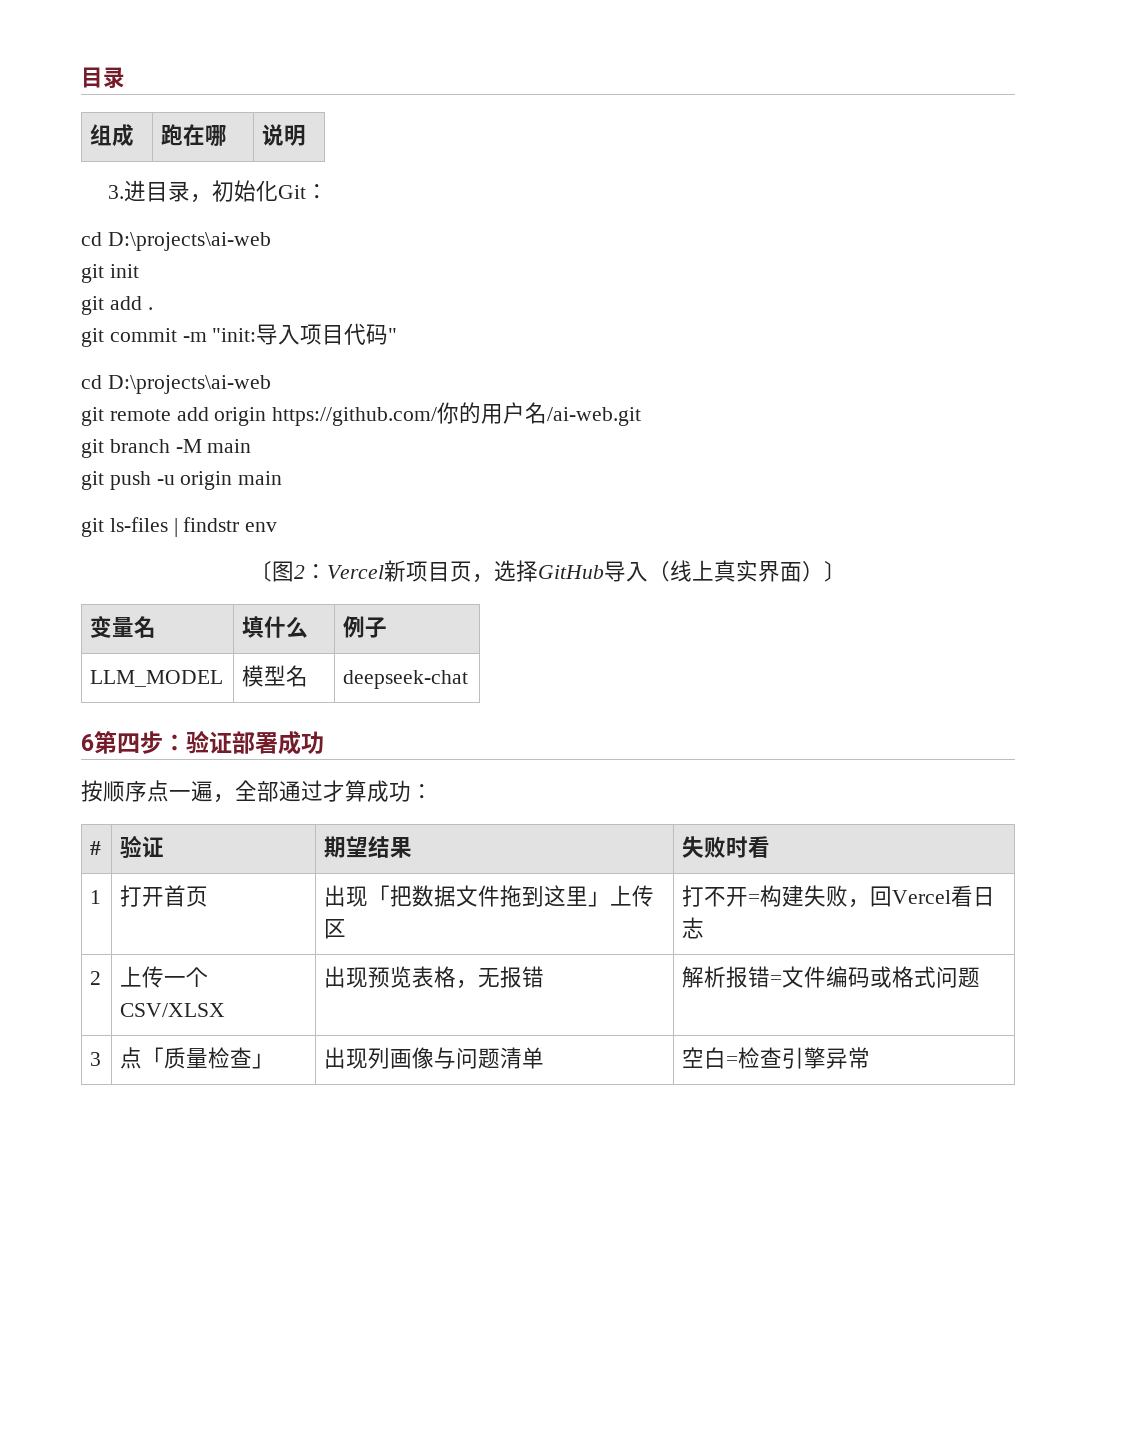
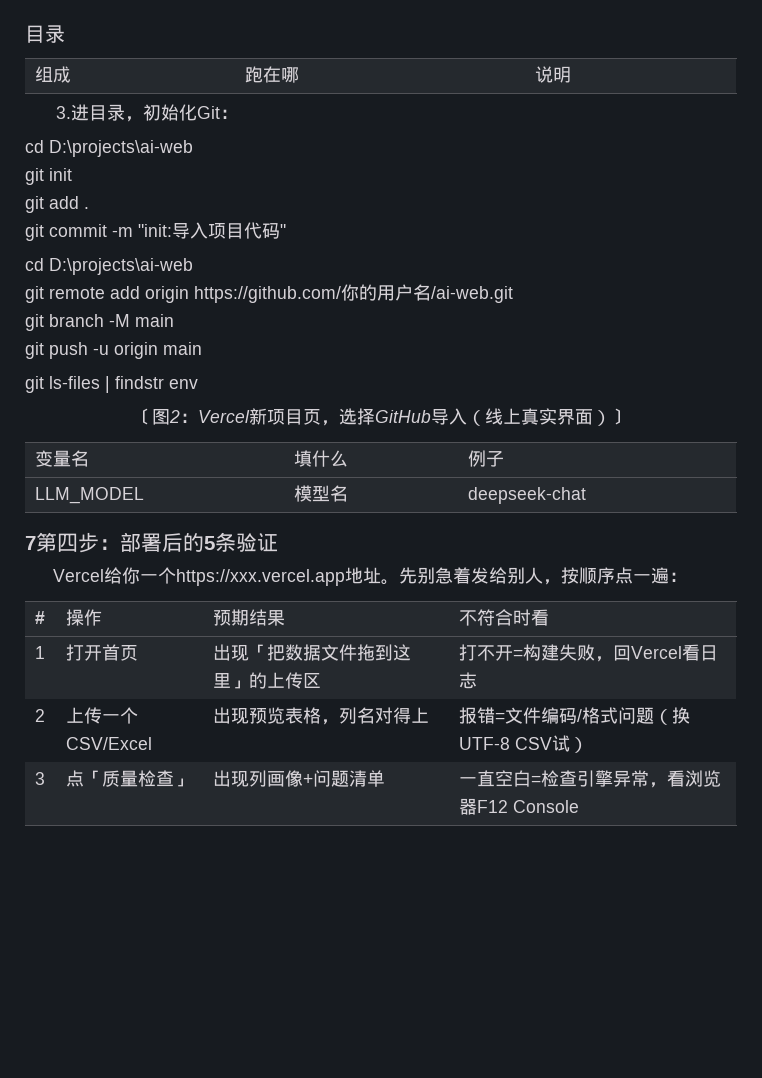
- 6第四步：验证部署成功
- 按顺序点一遍，全部通过才算成功：
+ 7第四步：部署后的5条验证
+ Vercel给你一个https://xxx.vercel.app地址。先别急着发给别人，按顺序点一遍：
- # | 验证 | 期望结果 | 失败时看
+ # | 操作 | 预期结果 | 不符合时看
- 1 | 打开首页 | 出现「把数据文件拖到这里」上传区 | 打不开=构建失败，回Vercel看日志
+ 1 | 打开首页 | 出现「把数据文件拖到这里」的上传区 | 打不开=构建失败，回Vercel看日志
- 2 | 上传一个CSV/XLSX | 出现预览表格，无报错 | 解析报错=文件编码或格式问题
+ 2 | 上传一个CSV/Excel | 出现预览表格，列名对得上 | 报错=文件编码/格式问题（换UTF-8 CSV试）
- 3 | 点「质量检查」 | 出现列画像与问题清单 | 空白=检查引擎异常
+ 3 | 点「质量检查」 | 出现列画像+问题清单 | 一直空白=检查引擎异常，看浏览器F12 Console

